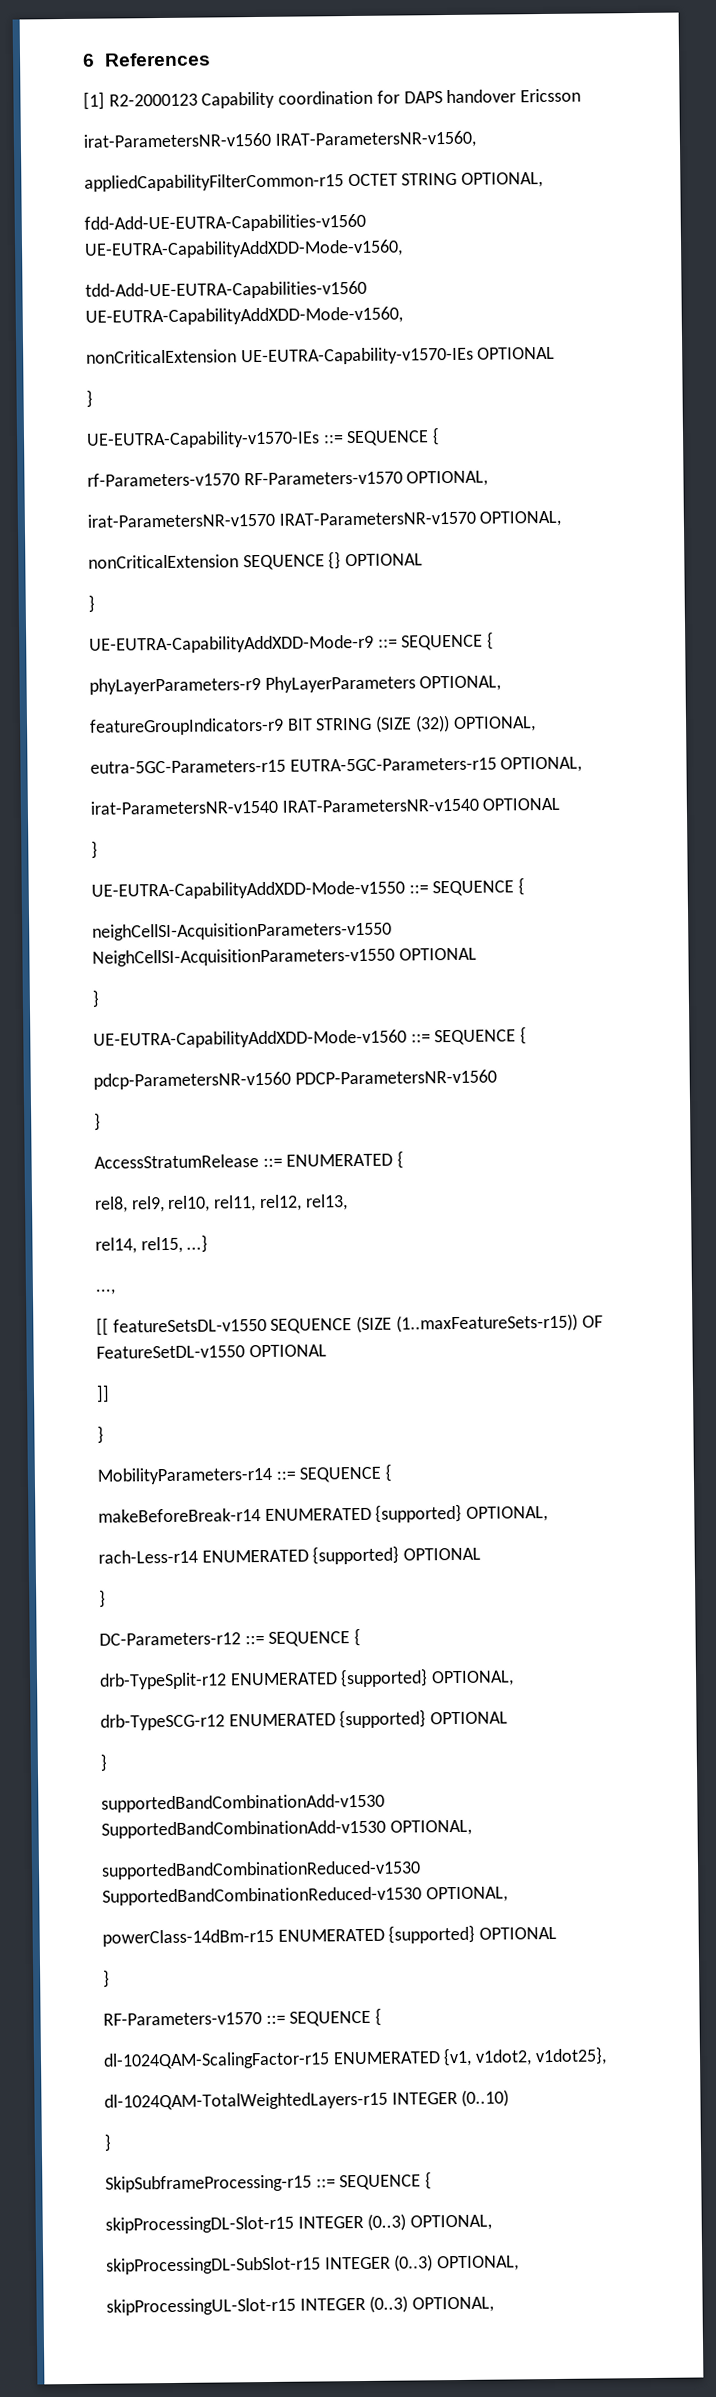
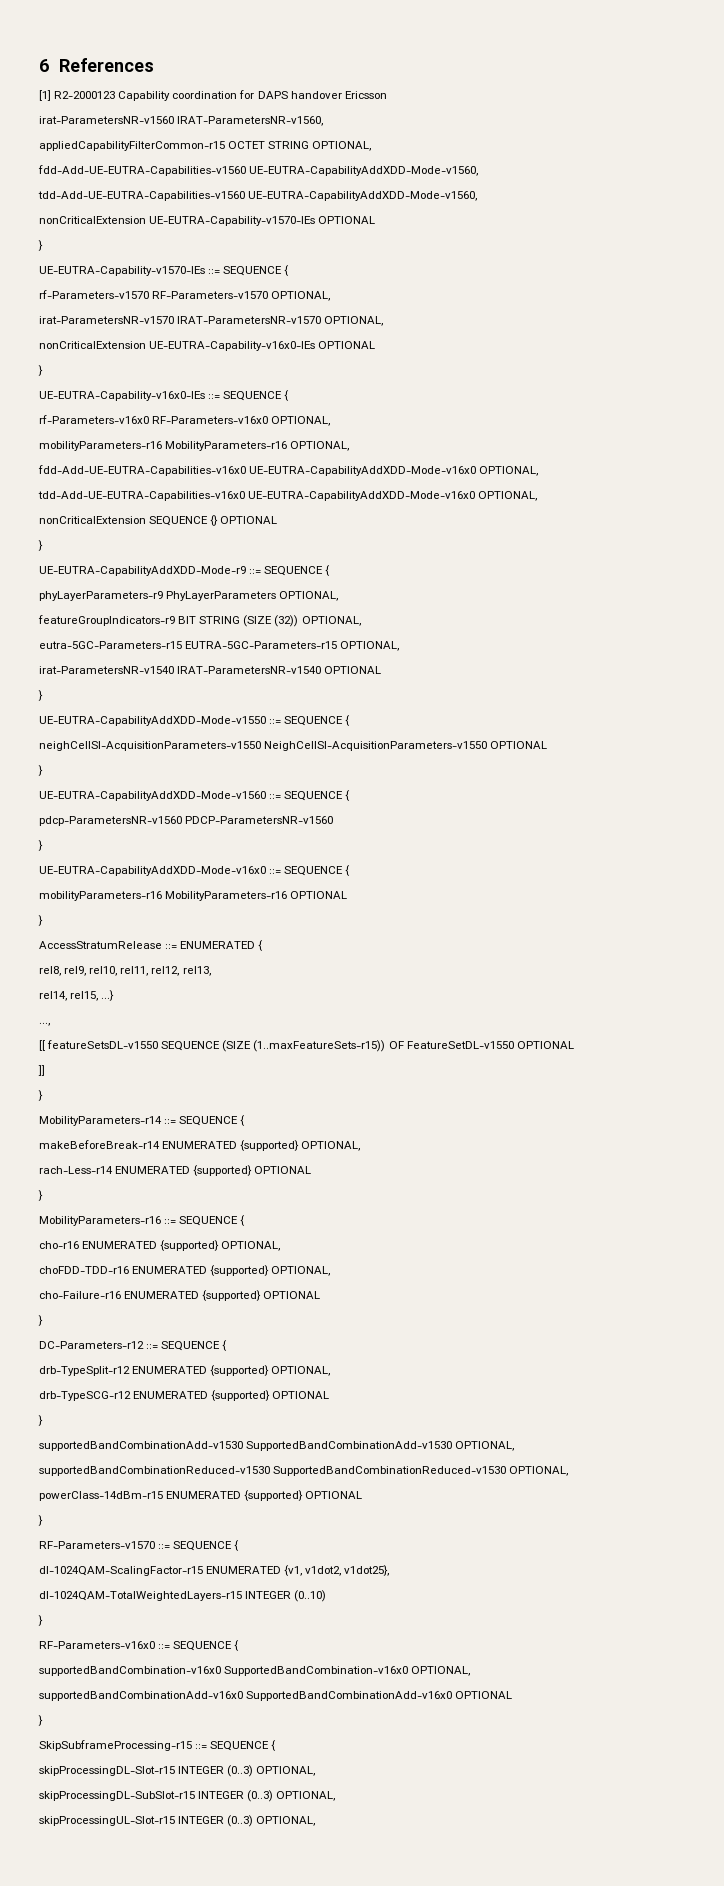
+ nonCriticalExtension UE-EUTRA-Capability-v16x0-IEs OPTIONAL
+ }
+ UE-EUTRA-Capability-v16x0-IEs ::= SEQUENCE {
+ rf-Parameters-v16x0 RF-Parameters-v16x0 OPTIONAL,
+ mobilityParameters-r16 MobilityParameters-r16 OPTIONAL,
+ fdd-Add-UE-EUTRA-Capabilities-v16x0 UE-EUTRA-CapabilityAddXDD-Mode-v16x0 OPTIONAL,
+ tdd-Add-UE-EUTRA-Capabilities-v16x0 UE-EUTRA-CapabilityAddXDD-Mode-v16x0 OPTIONAL,
+ UE-EUTRA-CapabilityAddXDD-Mode-v16x0 ::= SEQUENCE {
+ mobilityParameters-r16 MobilityParameters-r16 OPTIONAL
+ }
+ MobilityParameters-r16 ::= SEQUENCE {
+ cho-r16 ENUMERATED {supported} OPTIONAL,
+ choFDD-TDD-r16 ENUMERATED {supported} OPTIONAL,
+ cho-Failure-r16 ENUMERATED {supported} OPTIONAL
+ }
+ RF-Parameters-v16x0 ::= SEQUENCE {
+ supportedBandCombination-v16x0 SupportedBandCombination-v16x0 OPTIONAL,
+ supportedBandCombinationAdd-v16x0 SupportedBandCombinationAdd-v16x0 OPTIONAL
+ }

